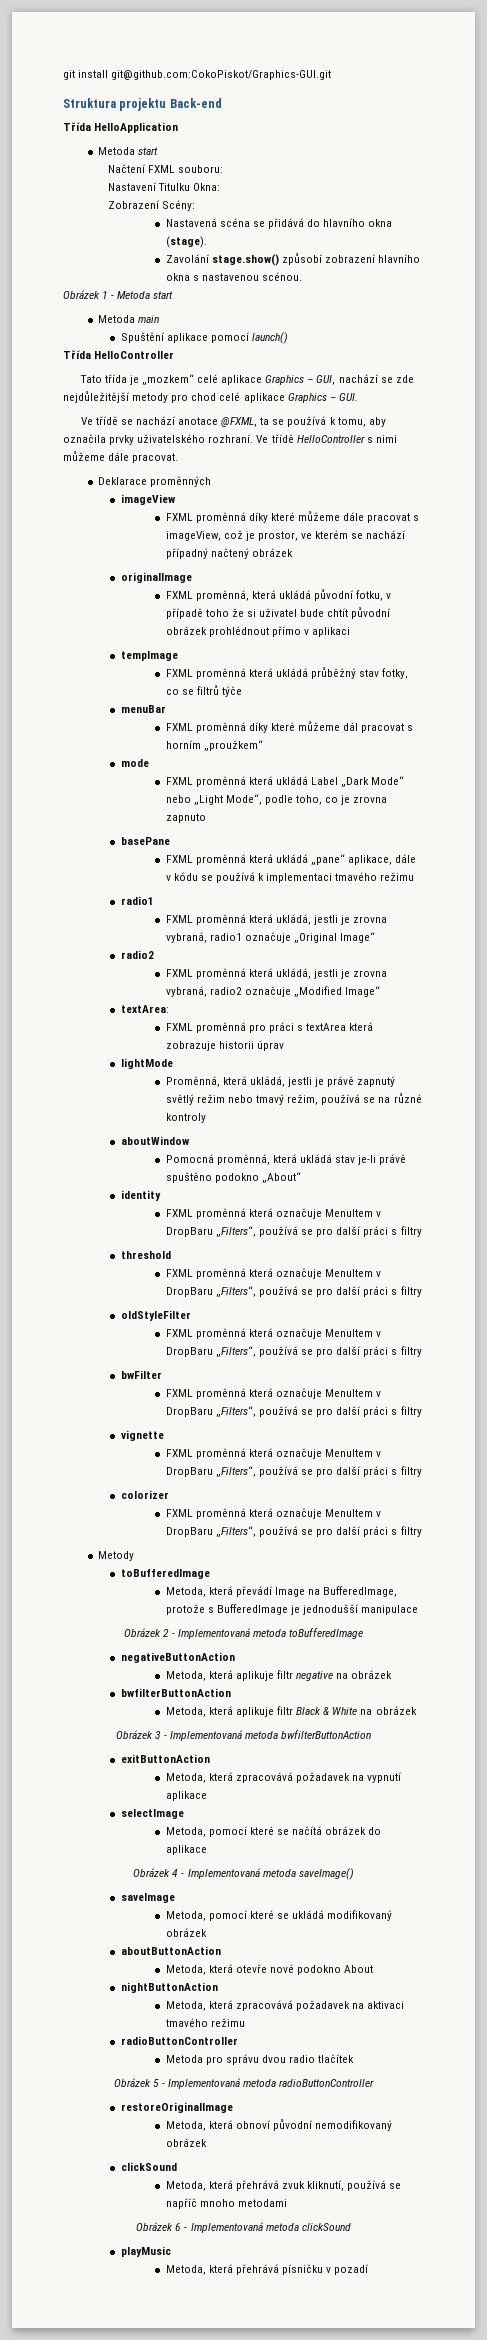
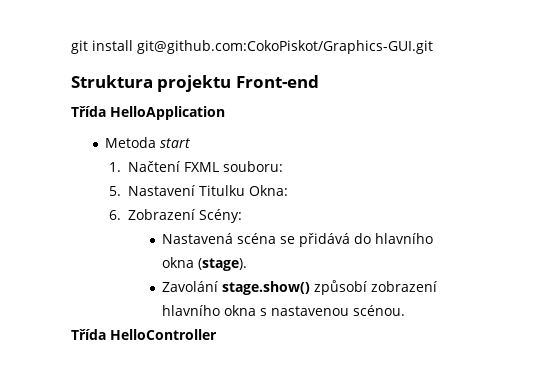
- Struktura projektu Back-end
+ Struktura projektu Front-end
- Načtení FXML souboru:
+ 1. Načtení FXML souboru:
- Nastavení Titulku Okna:
+ 5. Nastavení Titulku Okna:
- Zobrazení Scény:
+ 6. Zobrazení Scény:
- Obrázek 1 - Metoda start
- Metoda main
- Spuštění aplikace pomocí launch()
  Třída HelloController
- Tato třída je „mozkem“ celé aplikace Graphics – GUI, nachází se zde nejdůležitější metody pro chod celé aplikace Graphics – GUI.
- Ve třídě se nachází anotace @FXML, ta se používá k tomu, aby označila prvky uživatelského rozhraní. Ve třídě HelloController s nimi můžeme dále pracovat.
- Deklarace proměnných
- imageView
- FXML proměnná díky které můžeme dále pracovat s imageView, což je prostor, ve kterém se nachází případný načtený obrázek
- originalImage
- FXML proměnná, která ukládá původní fotku, v případě toho že si uživatel bude chtít původní obrázek prohlédnout přímo v aplikaci
- tempImage
- FXML proměnná která ukládá průběžný stav fotky, co se filtrů týče
- menuBar
- FXML proměnná díky které můžeme dál pracovat s horním „proužkem“
- mode
- FXML proměnná která ukládá Label „Dark Mode“ nebo „Light Mode“, podle toho, co je zrovna zapnuto
- basePane
- FXML proměnná která ukládá „pane“ aplikace, dále v kódu se používá k implementaci tmavého režimu
- radio1
- FXML proměnná která ukládá, jestli je zrovna vybraná, radio1 označuje „Original Image“
- radio2
- FXML proměnná která ukládá, jestli je zrovna vybraná, radio2 označuje „Modified Image“
- textArea:
- FXML proměnná pro práci s textArea která zobrazuje historii úprav
- lightMode
- Proměnná, která ukládá, jestli je právě zapnutý světlý režim nebo tmavý režim, používá se na různé kontroly
- aboutWindow
- Pomocná proměnná, která ukládá stav je-li právě spuštěno podokno „About“
- identity
- FXML proměnná která označuje MenuItem v DropBaru „Filters“, používá se pro další práci s filtry
- threshold
- FXML proměnná která označuje MenuItem v DropBaru „Filters“, používá se pro další práci s filtry
- oldStyleFilter
- FXML proměnná která označuje MenuItem v DropBaru „Filters“, používá se pro další práci s filtry
- bwFilter
- FXML proměnná která označuje MenuItem v DropBaru „Filters“, používá se pro další práci s filtry
- vignette
- FXML proměnná která označuje MenuItem v DropBaru „Filters“, používá se pro další práci s filtry
- colorizer
- FXML proměnná která označuje MenuItem v DropBaru „Filters“, používá se pro další práci s filtry
- Metody
- toBufferedImage
- Metoda, která převádí Image na BufferedImage, protože s BufferedImage je jednodušší manipulace
- Obrázek 2 - Implementovaná metoda toBufferedImage
- negativeButtonAction
- Metoda, která aplikuje filtr negative na obrázek
- bwfilterButtonAction
- Metoda, která aplikuje filtr Black & White na obrázek
- Obrázek 3 - Implementovaná metoda bwfilterButtonAction
- exitButtonAction
- Metoda, která zpracovává požadavek na vypnutí aplikace
- selectImage
- Metoda, pomocí které se načítá obrázek do aplikace
- Obrázek 4 - Implementovaná metoda saveImage()
- saveImage
- Metoda, pomocí které se ukládá modifikovaný obrázek
- aboutButtonAction
- Metoda, která otevře nové podokno About
- nightButtonAction
- Metoda, která zpracovává požadavek na aktivaci tmavého režimu
- radioButtonController
- Metoda pro správu dvou radio tlačítek
- Obrázek 5 - Implementovaná metoda radioButtonController
- restoreOriginalImage
- Metoda, která obnoví původní nemodifikovaný obrázek
- clickSound
- Metoda, která přehrává zvuk kliknutí, používá se napříč mnoho metodami
- Obrázek 6 - Implementovaná metoda clickSound
- playMusic
- Metoda, která přehrává písničku v pozadí

